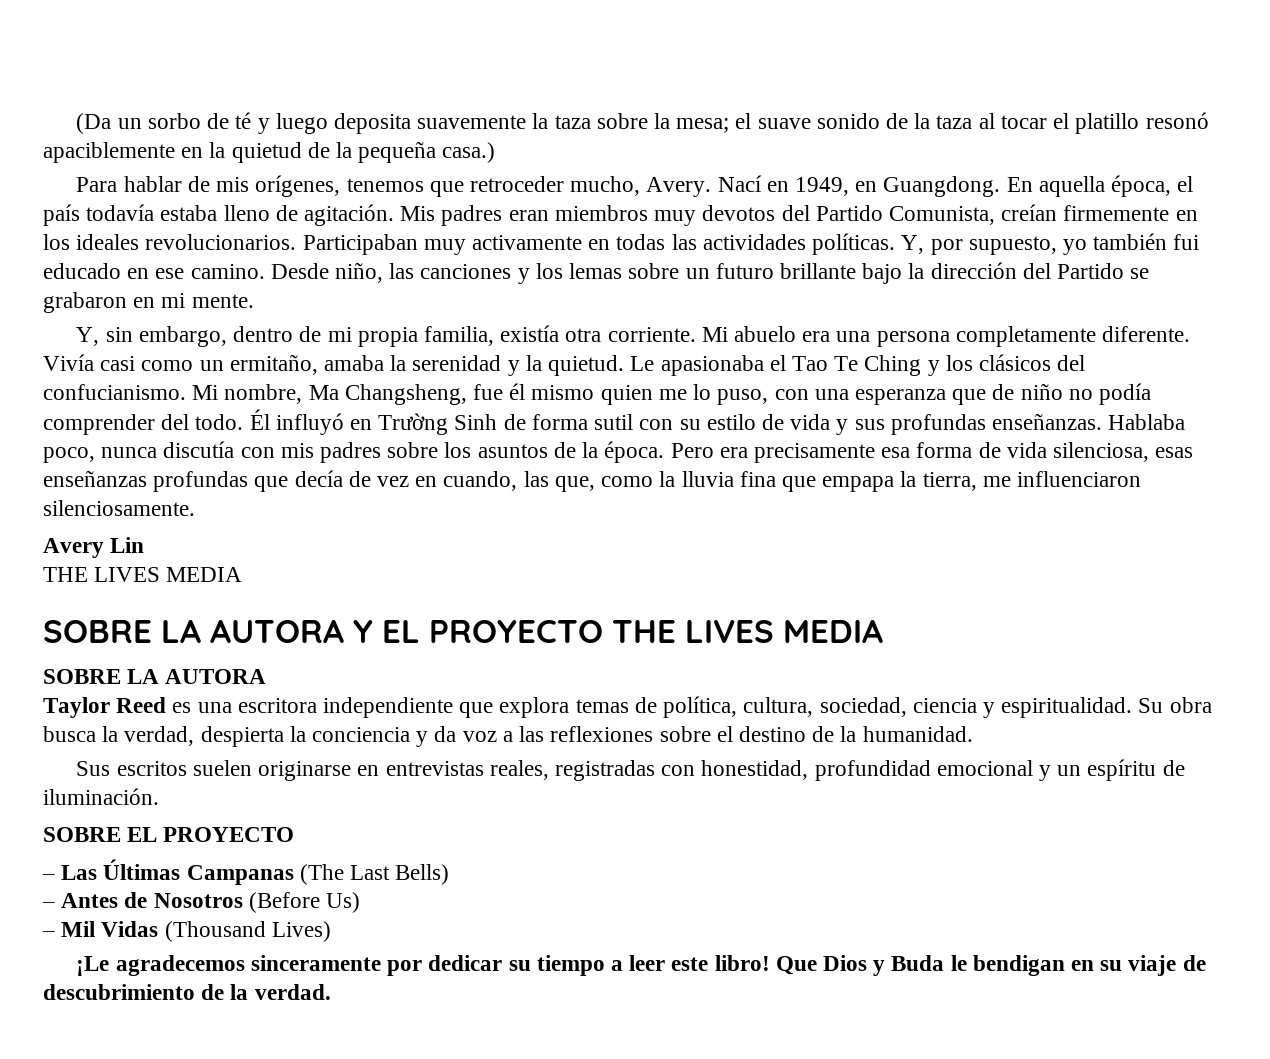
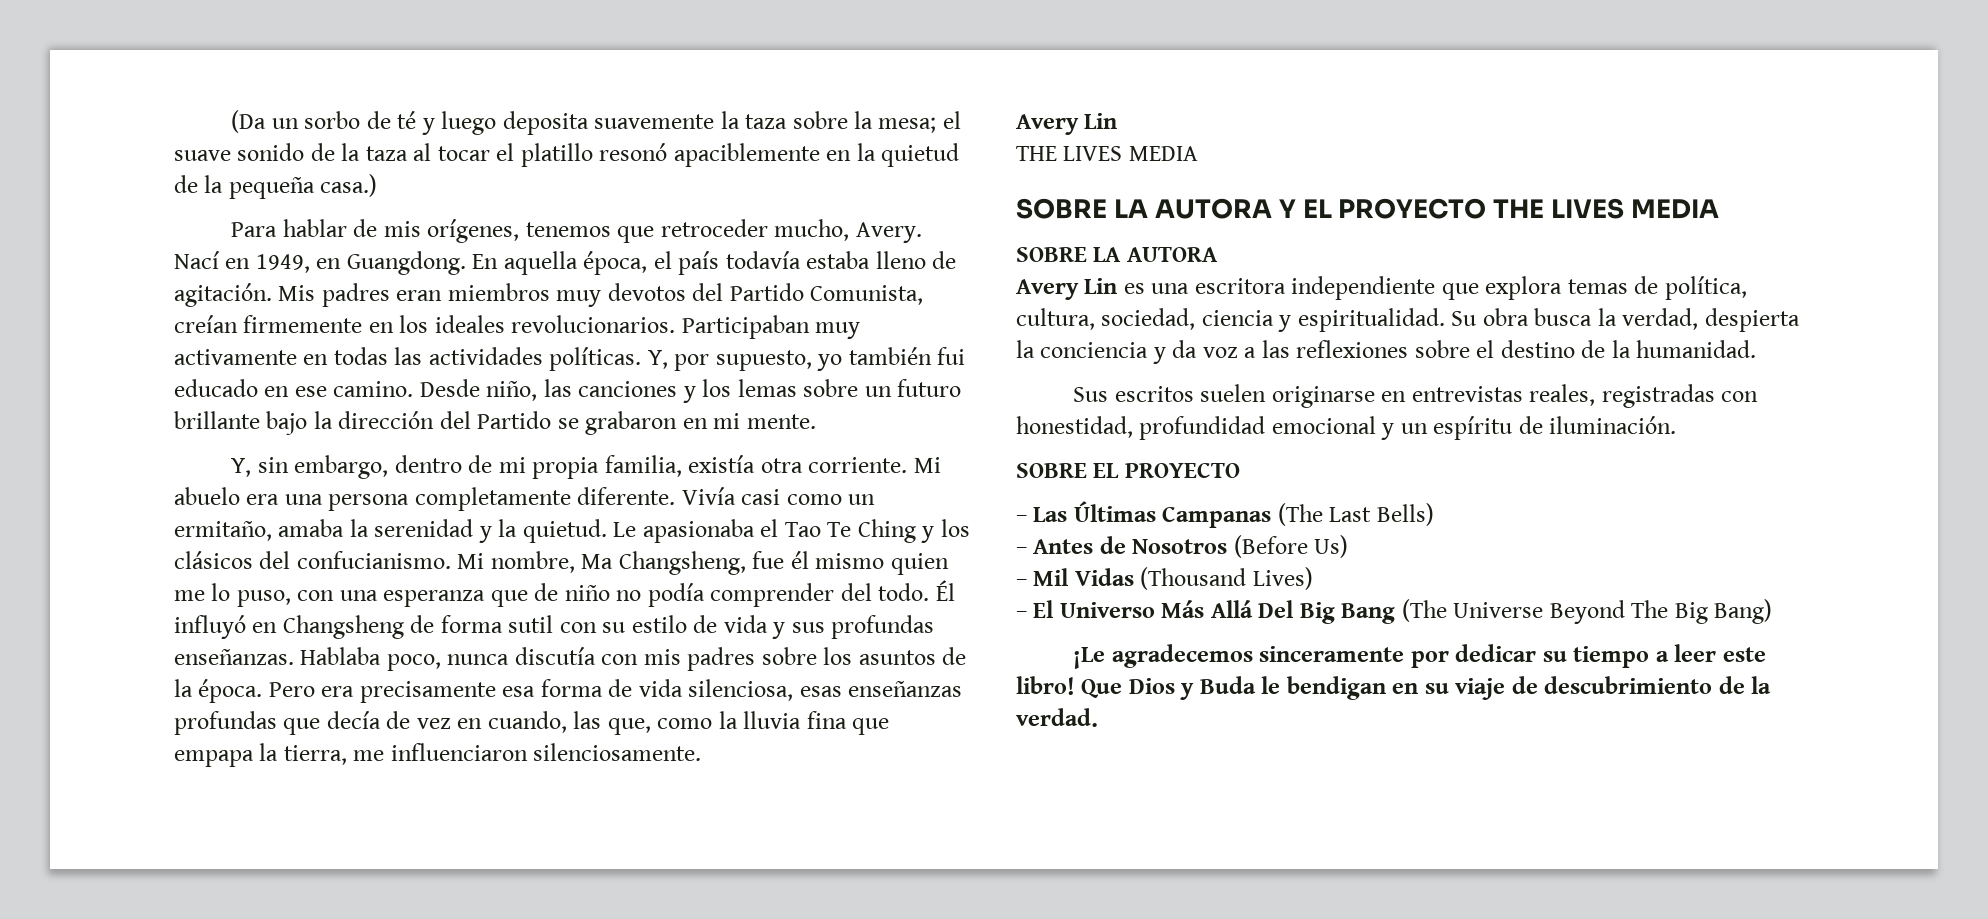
- Él influyó en Trường Sinh de forma sutil con su estilo de vida y sus profundas enseñanzas.
+ Él influyó en Changsheng de forma sutil con su estilo de vida y sus profundas enseñanzas.
- Taylor Reed es una escritora independiente que explora temas de política, cultura, sociedad, ciencia y espiritualidad.
+ Avery Lin es una escritora independiente que explora temas de política, cultura, sociedad, ciencia y espiritualidad.
+ – El Universo Más Allá Del Big Bang (The Universe Beyond The Big Bang)

